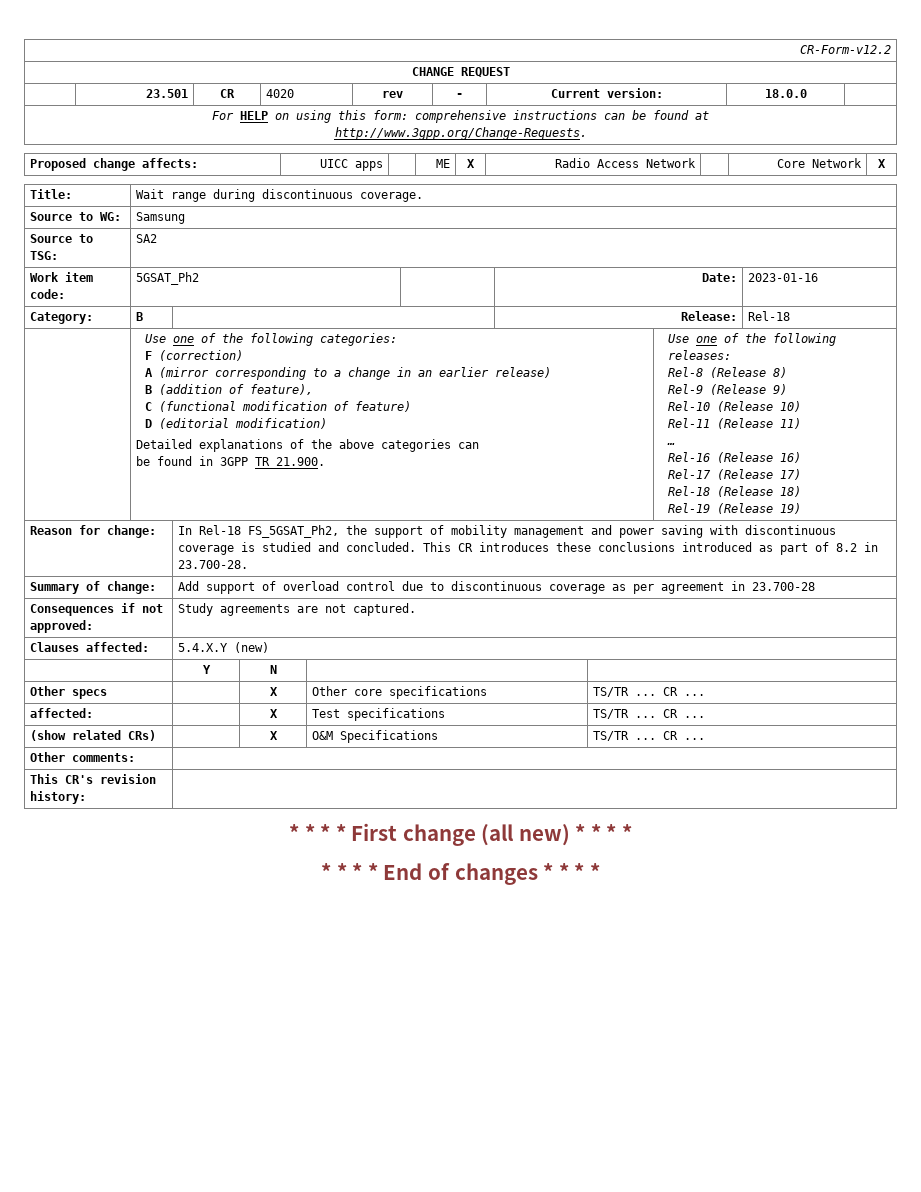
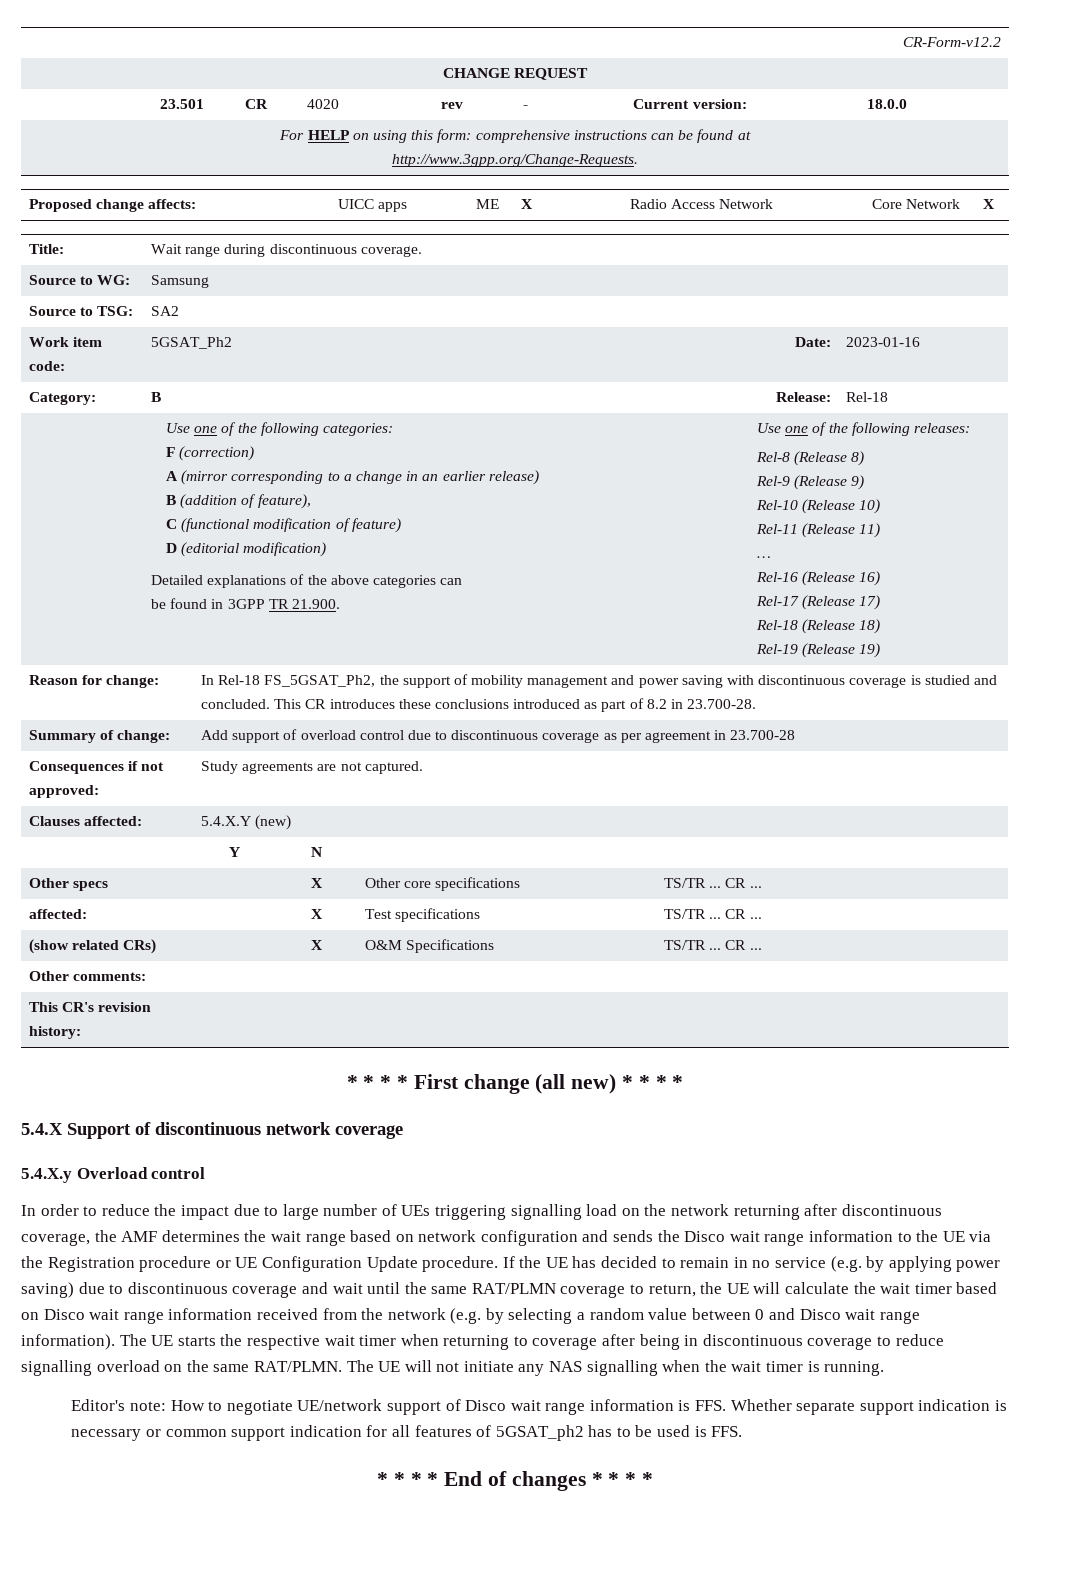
+ 5.4.X Support of discontinuous network coverage
+ 5.4.X.y Overload control
+ In order to reduce the impact due to large number of UEs triggering signalling load on the network returning after discontinuous coverage, the AMF determines the wait range based on network configuration and sends the Disco wait range information to the UE via the Registration procedure or UE Configuration Update procedure. If the UE has decided to remain in no service (e.g. by applying power saving) due to discontinuous coverage and wait until the same RAT/PLMN coverage to return, the UE will calculate the wait timer based on Disco wait range information received from the network (e.g. by selecting a random value between 0 and Disco wait range information). The UE starts the respective wait timer when returning to coverage after being in discontinuous coverage to reduce signalling overload on the same RAT/PLMN. The UE will not initiate any NAS signalling when the wait timer is running.
+ Editor's note: How to negotiate UE/network support of Disco wait range information is FFS. Whether separate support indication is necessary or common support indication for all features of 5GSAT_ph2 has to be used is FFS.

